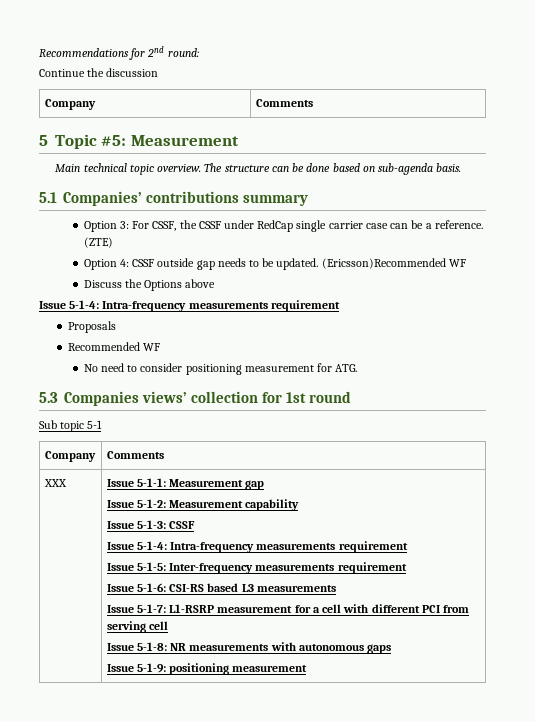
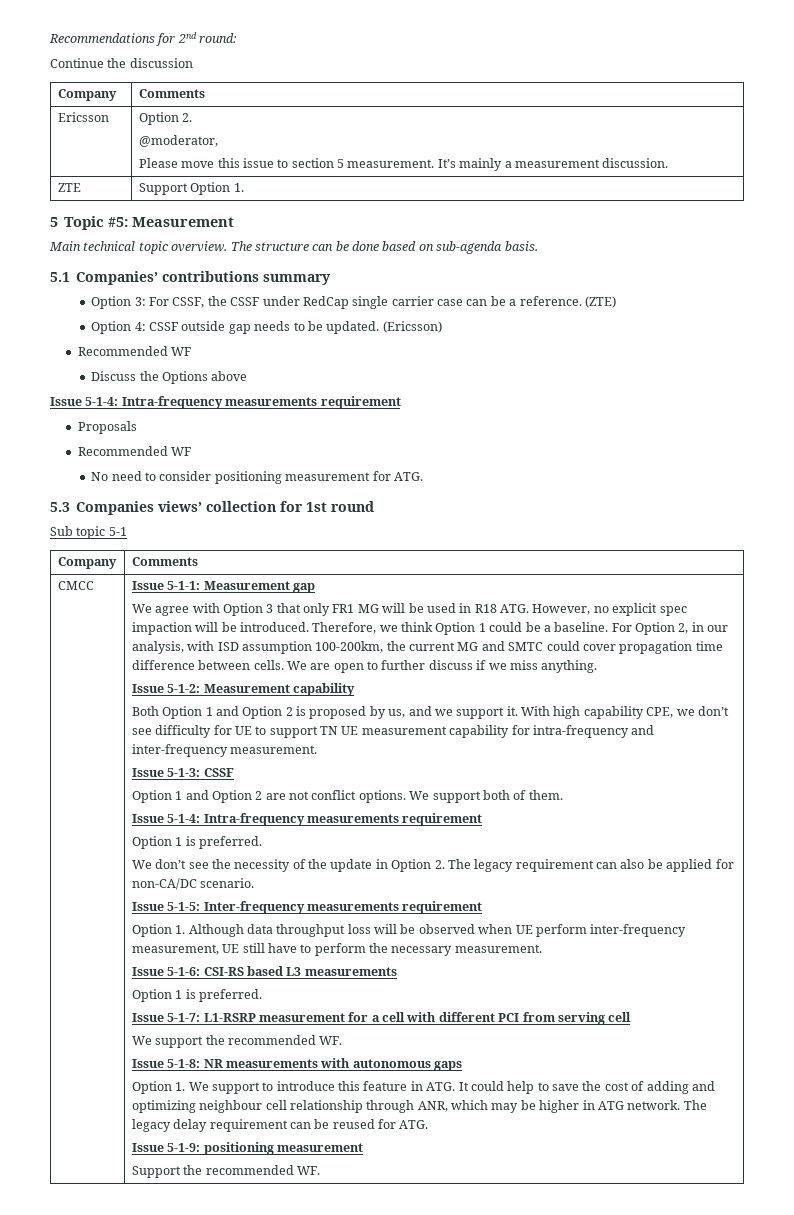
+ Ericsson | Option 2.
+ @moderator,
+ Please move this issue to section 5 measurement. It’s mainly a measurement discussion.
+ ZTE | Support Option 1.
- (Ericsson)Recommended WF
+ (Ericsson)
+ Recommended WF
- XXX
+ CMCC
+ We agree with Option 3 that only FR1 MG will be used in R18 ATG. However, no explicit spec impaction will be introduced. Therefore, we think Option 1 could be a baseline. For Option 2, in our analysis, with ISD assumption 100-200km, the current MG and SMTC could cover propagation time difference between cells. We are open to further discuss if we miss anything.
  Issue 5-1-2: Measurement capability
+ Both Option 1 and Option 2 is proposed by us, and we support it. With high capability CPE, we don’t see difficulty for UE to support TN UE measurement capability for intra-frequency and inter-frequency measurement.
  Issue 5-1-3: CSSF
+ Option 1 and Option 2 are not conflict options. We support both of them.
  Issue 5-1-4: Intra-frequency measurements requirement
+ Option 1 is preferred.
+ We don’t see the necessity of the update in Option 2. The legacy requirement can also be applied for non-CA/DC scenario.
+ Option 1. Although data throughput loss will be observed when UE perform inter-frequency measurement, UE still have to perform the necessary measurement.
  Issue 5-1-6: CSI-RS based L3 measurements
+ Option 1 is preferred.
+ We support the recommended WF.
+ Option 1. We support to introduce this feature in ATG. It could help to save the cost of adding and optimizing neighbour cell relationship through ANR, which may be higher in ATG network. The legacy delay requirement can be reused for ATG.
+ Support the recommended WF.

